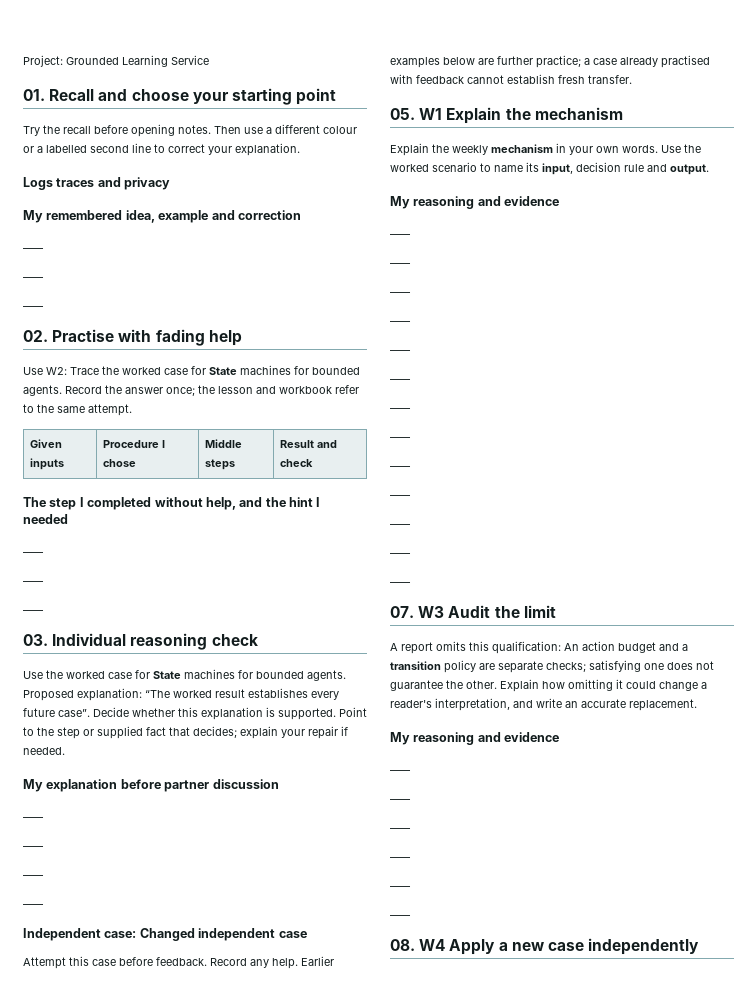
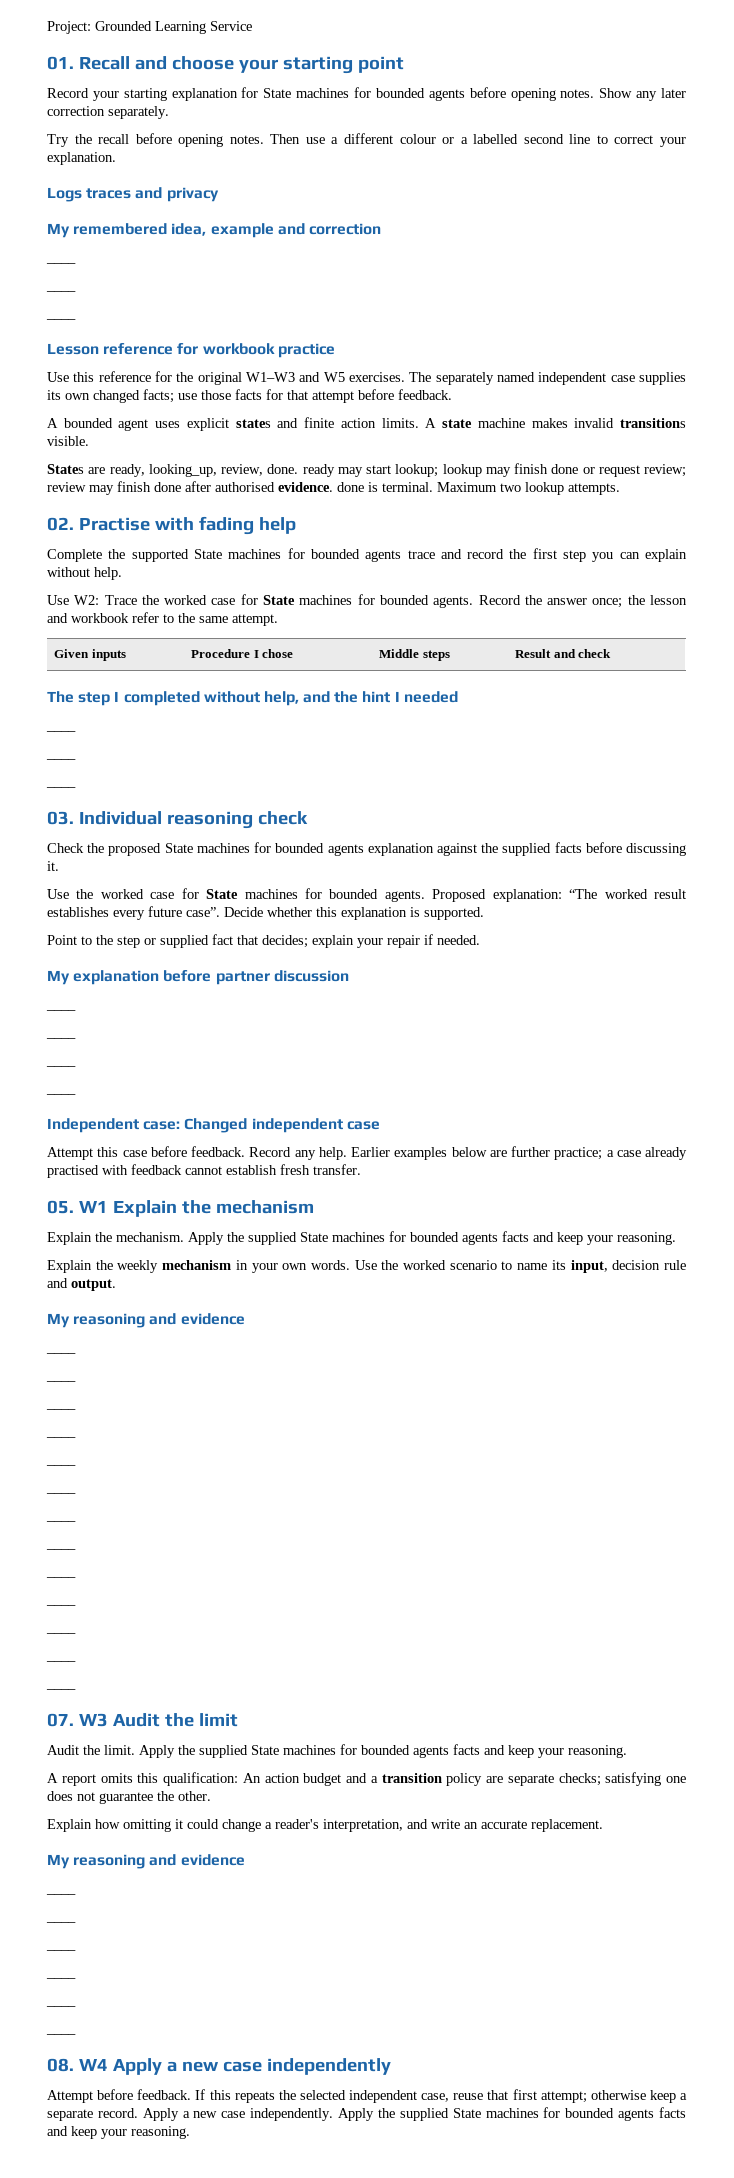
+ Record your starting explanation for State machines for bounded agents before opening notes. Show any later correction separately.
+ Lesson reference for workbook practice
+ Use this reference for the original W1–W3 and W5 exercises. The separately named independent case supplies its own changed facts; use those facts for that attempt before feedback.
+ A bounded agent uses explicit states and finite action limits. A state machine makes invalid transitions visible.
+ States are ready, looking_up, review, done. ready may start lookup; lookup may finish done or request review; review may finish done after authorised evidence. done is terminal. Maximum two lookup attempts.
+ Complete the supported State machines for bounded agents trace and record the first step you can explain without help.
+ Check the proposed State machines for bounded agents explanation against the supplied facts before discussing it.
- Decide whether this explanation is supported. Point to the step or supplied fact that decides; explain your repair if needed.
+ Decide whether this explanation is supported.
+ Point to the step or supplied fact that decides; explain your repair if needed.
+ Explain the mechanism. Apply the supplied State machines for bounded agents facts and keep your reasoning.
+ Audit the limit. Apply the supplied State machines for bounded agents facts and keep your reasoning.
- A report omits this qualification: An action budget and a transition policy are separate checks; satisfying one does not guarantee the other. Explain how omitting it could change a reader's interpretation, and write an accurate replacement.
+ A report omits this qualification: An action budget and a transition policy are separate checks; satisfying one does not guarantee the other.
+ Explain how omitting it could change a reader's interpretation, and write an accurate replacement.
+ Attempt before feedback. If this repeats the selected independent case, reuse that first attempt; otherwise keep a separate record. Apply a new case independently. Apply the supplied State machines for bounded agents facts and keep your reasoning.

